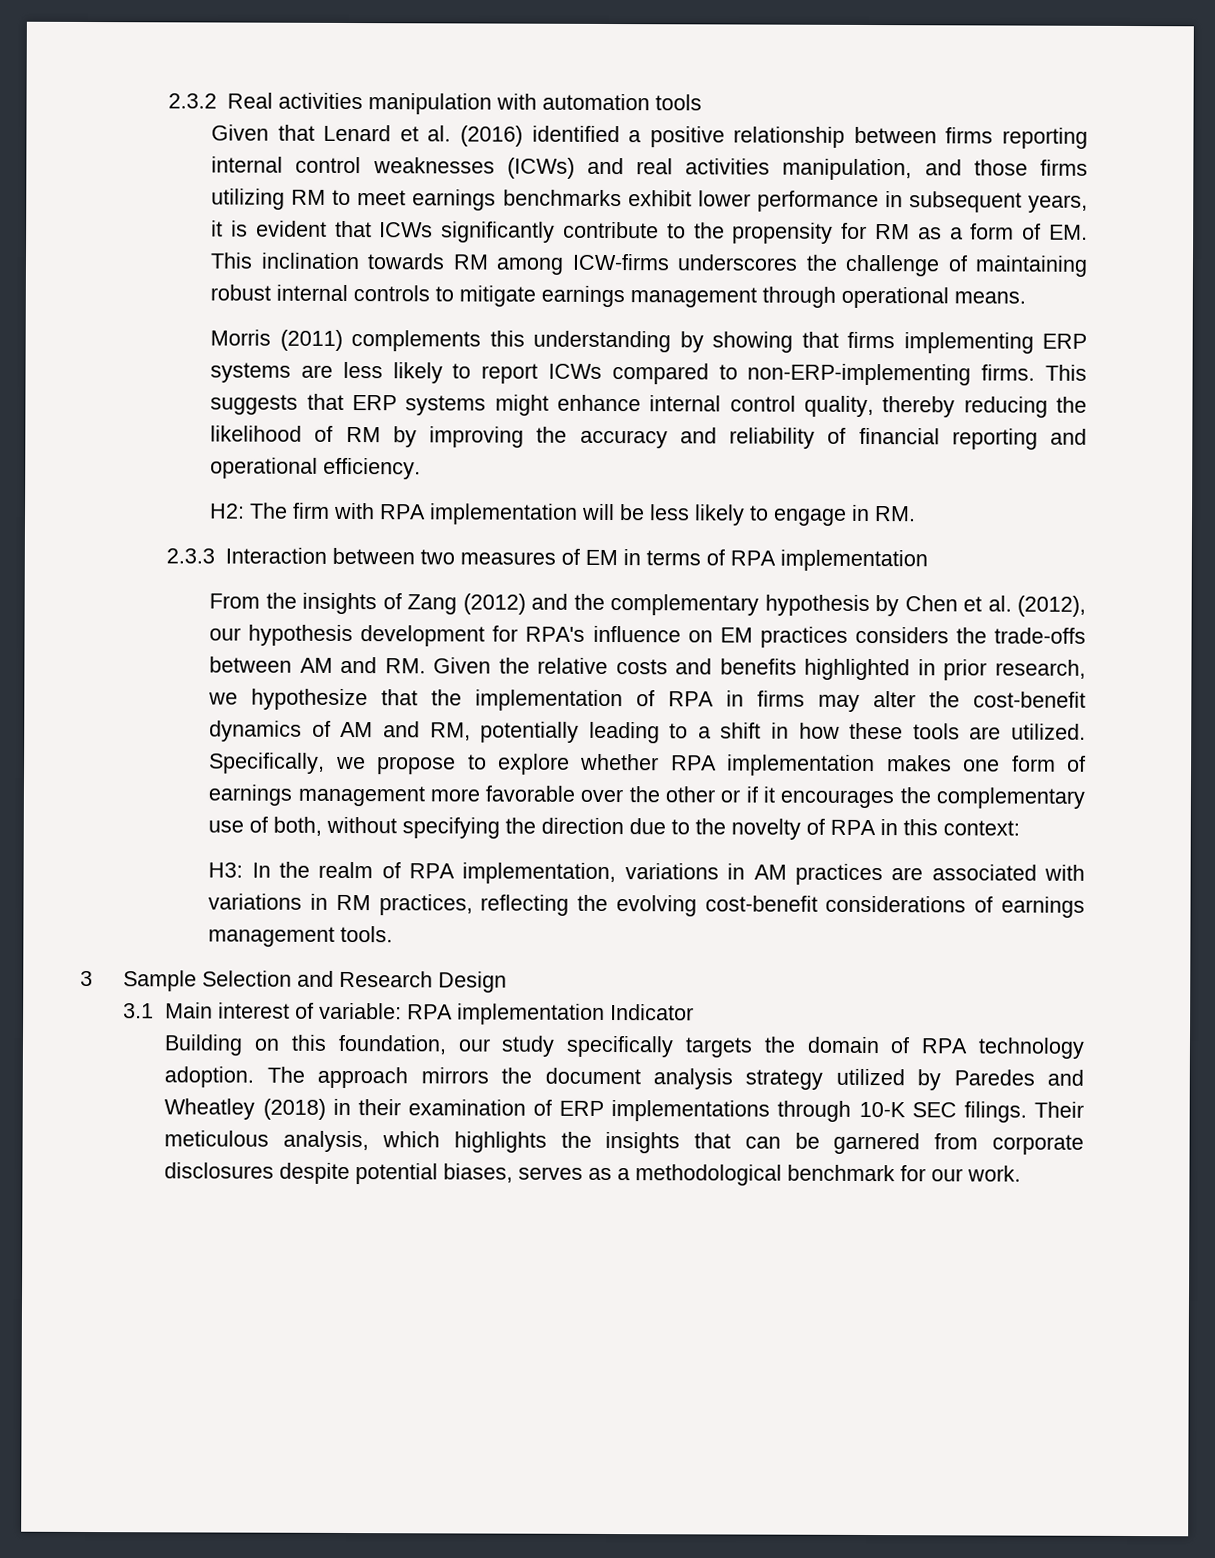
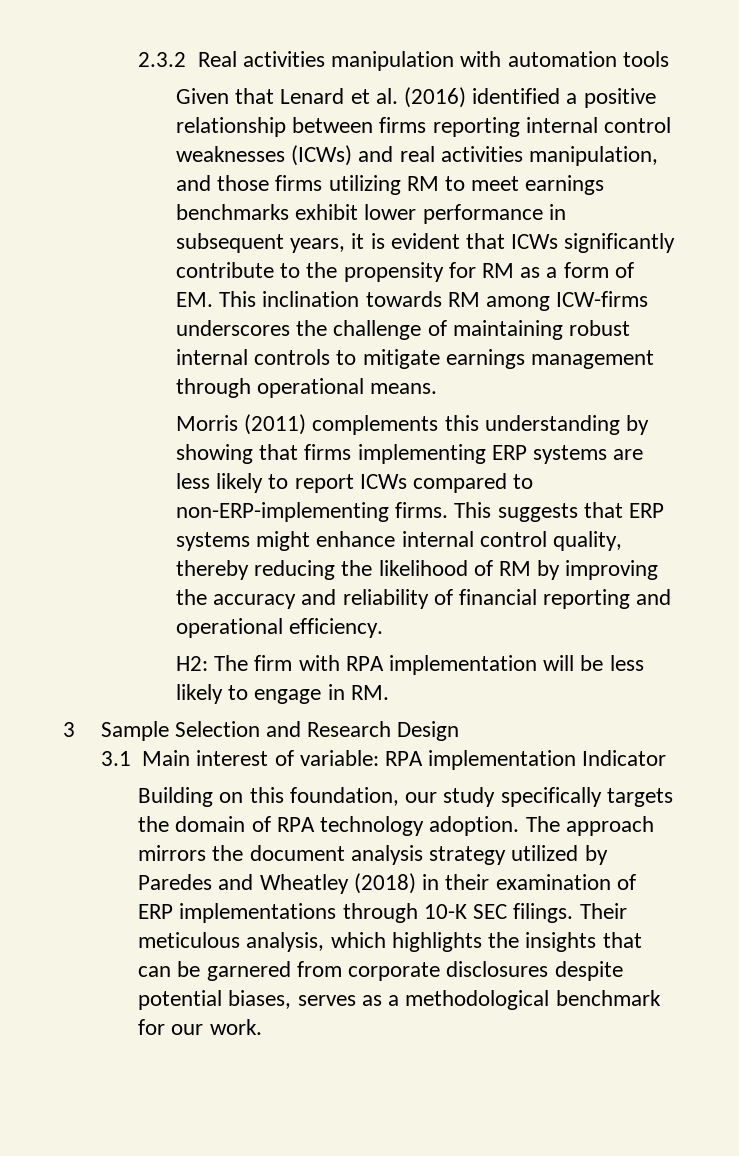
- 2.3.3 Interaction between two measures of EM in terms of RPA implementation
- From the insights of Zang (2012) and the complementary hypothesis by Chen et al. (2012), our hypothesis development for RPA's influence on EM practices considers the trade-offs between AM and RM. Given the relative costs and benefits highlighted in prior research, we hypothesize that the implementation of RPA in firms may alter the cost-benefit dynamics of AM and RM, potentially leading to a shift in how these tools are utilized. Specifically, we propose to explore whether RPA implementation makes one form of earnings management more favorable over the other or if it encourages the complementary use of both, without specifying the direction due to the novelty of RPA in this context:
- H3: In the realm of RPA implementation, variations in AM practices are associated with variations in RM practices, reflecting the evolving cost-benefit considerations of earnings management tools.

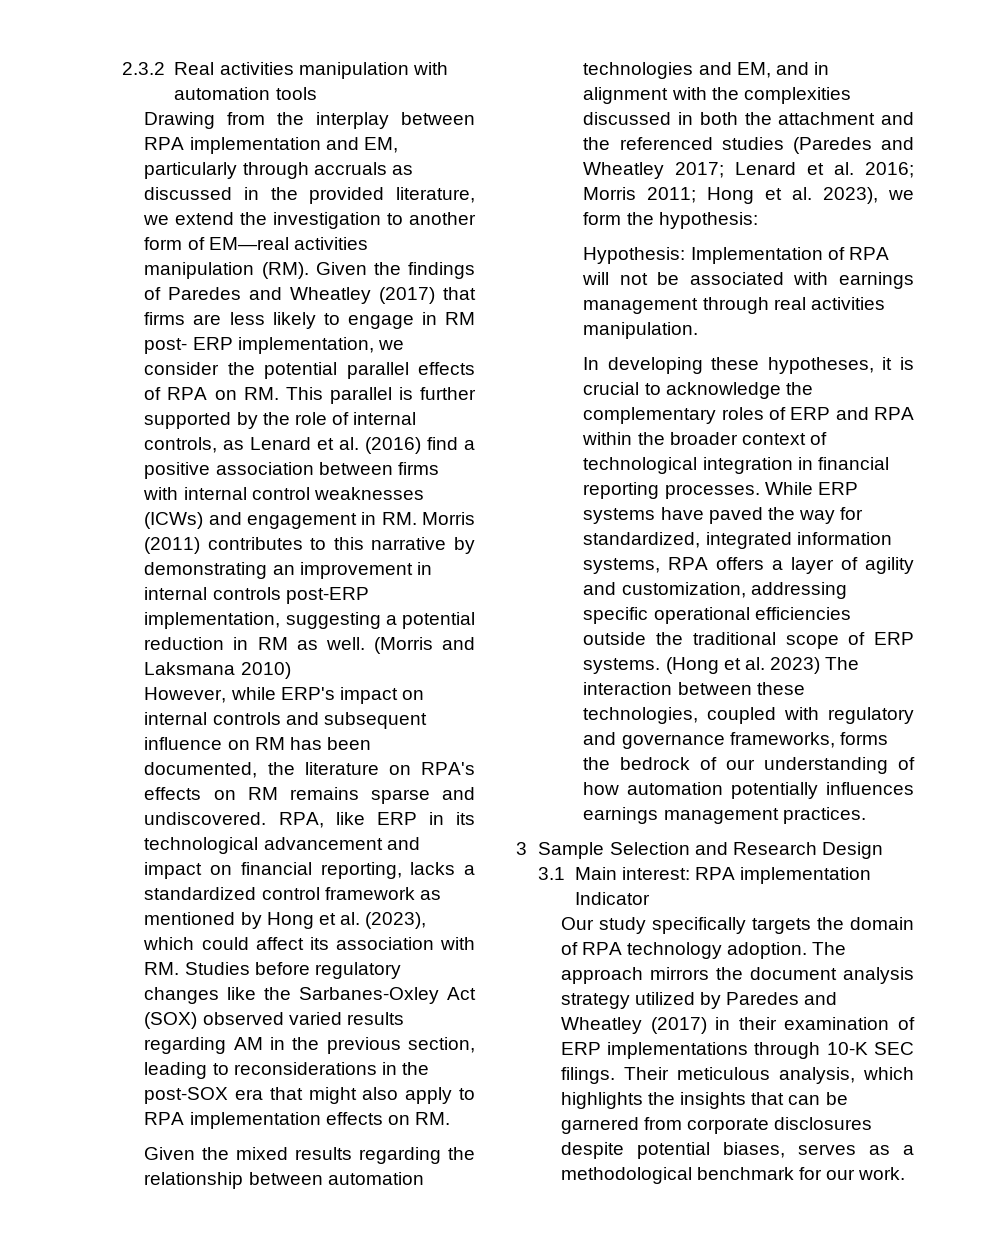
- Given that Lenard et al. (2016) identified a positive relationship between firms reporting internal control weaknesses (ICWs) and real activities manipulation, and those firms utilizing RM to meet earnings benchmarks exhibit lower performance in subsequent years, it is evident that ICWs significantly contribute to the propensity for RM as a form of EM. This inclination towards RM among ICW-firms underscores the challenge of maintaining robust internal controls to mitigate earnings management through operational means.
- Morris (2011) complements this understanding by showing that firms implementing ERP systems are less likely to report ICWs compared to non-ERP-implementing firms. This suggests that ERP systems might enhance internal control quality, thereby reducing the likelihood of RM by improving the accuracy and reliability of financial reporting and operational efficiency.
- H2: The firm with RPA implementation will be less likely to engage in RM.
+ Drawing from the interplay between RPA implementation and EM, particularly through accruals as discussed in the provided literature, we extend the investigation to another form of EM—real activities manipulation (RM). Given the findings of Paredes and Wheatley (2017) that firms are less likely to engage in RM post- ERP implementation, we consider the potential parallel effects of RPA on RM. This parallel is further supported by the role of internal controls, as Lenard et al. (2016) find a positive association between firms with internal control weaknesses (ICWs) and engagement in RM. Morris (2011) contributes to this narrative by demonstrating an improvement in internal controls post-ERP implementation, suggesting a potential reduction in RM as well. (Morris and Laksmana 2010)
+ However, while ERP's impact on internal controls and subsequent influence on RM has been documented, the literature on RPA's effects on RM remains sparse and undiscovered. RPA, like ERP in its technological advancement and impact on financial reporting, lacks a standardized control framework as mentioned by Hong et al. (2023), which could affect its association with RM. Studies before regulatory changes like the Sarbanes-Oxley Act (SOX) observed varied results regarding AM in the previous section, leading to reconsiderations in the post-SOX era that might also apply to RPA implementation effects on RM.
+ Given the mixed results regarding the relationship between automation technologies and EM, and in alignment with the complexities discussed in both the attachment and the referenced studies (Paredes and Wheatley 2017; Lenard et al. 2016; Morris 2011; Hong et al. 2023), we form the hypothesis:
+ Hypothesis: Implementation of RPA will not be associated with earnings management through real activities manipulation.
+ In developing these hypotheses, it is crucial to acknowledge the complementary roles of ERP and RPA within the broader context of technological integration in financial reporting processes. While ERP systems have paved the way for standardized, integrated information systems, RPA offers a layer of agility and customization, addressing specific operational efficiencies outside the traditional scope of ERP systems. (Hong et al. 2023) The interaction between these technologies, coupled with regulatory and governance frameworks, forms the bedrock of our understanding of how automation potentially influences earnings management practices.
- 3.1 Main interest of variable: RPA implementation Indicator
+ 3.1 Main interest: RPA implementation Indicator
- Building on this foundation, our study specifically targets the domain of RPA technology adoption.
+ Our study specifically targets the domain of RPA technology adoption.
- The approach mirrors the document analysis strategy utilized by Paredes and Wheatley (2018) in their examination of ERP implementations through 10-K SEC filings.
+ The approach mirrors the document analysis strategy utilized by Paredes and Wheatley (2017) in their examination of ERP implementations through 10-K SEC filings.

